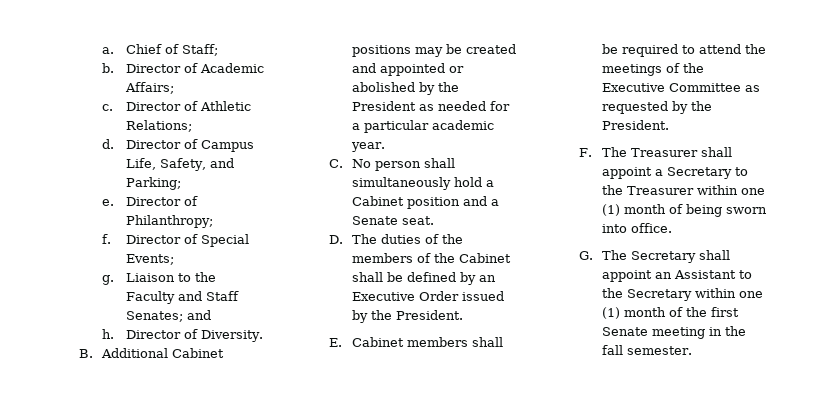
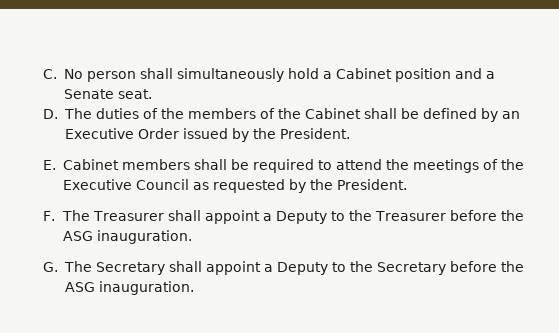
- a. Chief of Staff;
- b. Director of Academic Affairs;
- c. Director of Athletic Relations;
- d. Director of Campus Life, Safety, and Parking;
- e. Director of Philanthropy;
- f. Director of Special Events;
- g. Liaison to the Faculty and Staff Senates; and
- h. Director of Diversity.
- B. Additional Cabinet positions may be created and appointed or abolished by the President as needed for a particular academic year.
- E. Cabinet members shall be required to attend the meetings of the Executive Committee as requested by the President.
+ E. Cabinet members shall be required to attend the meetings of the Executive Council as requested by the President.
- F. The Treasurer shall appoint a Secretary to the Treasurer within one (1) month of being sworn into office.
+ F. The Treasurer shall appoint a Deputy to the Treasurer before the ASG inauguration.
- G. The Secretary shall appoint an Assistant to the Secretary within one (1) month of the first Senate meeting in the fall semester.
+ G. The Secretary shall appoint a Deputy to the Secretary before the ASG inauguration.

